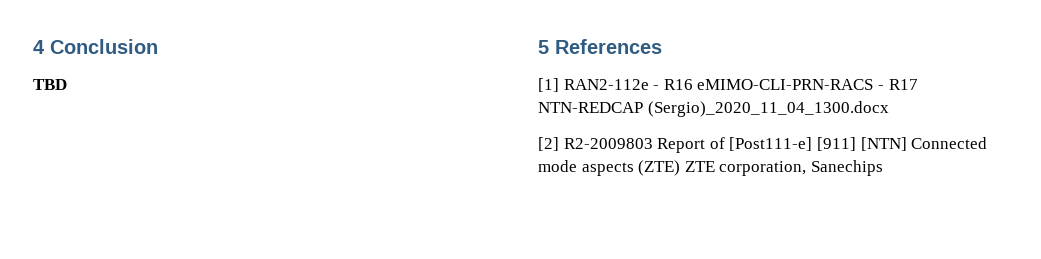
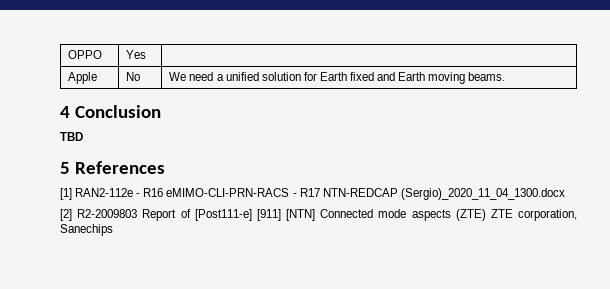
+ OPPO | Yes |
+ Apple | No | We need a unified solution for Earth fixed and Earth moving beams.

